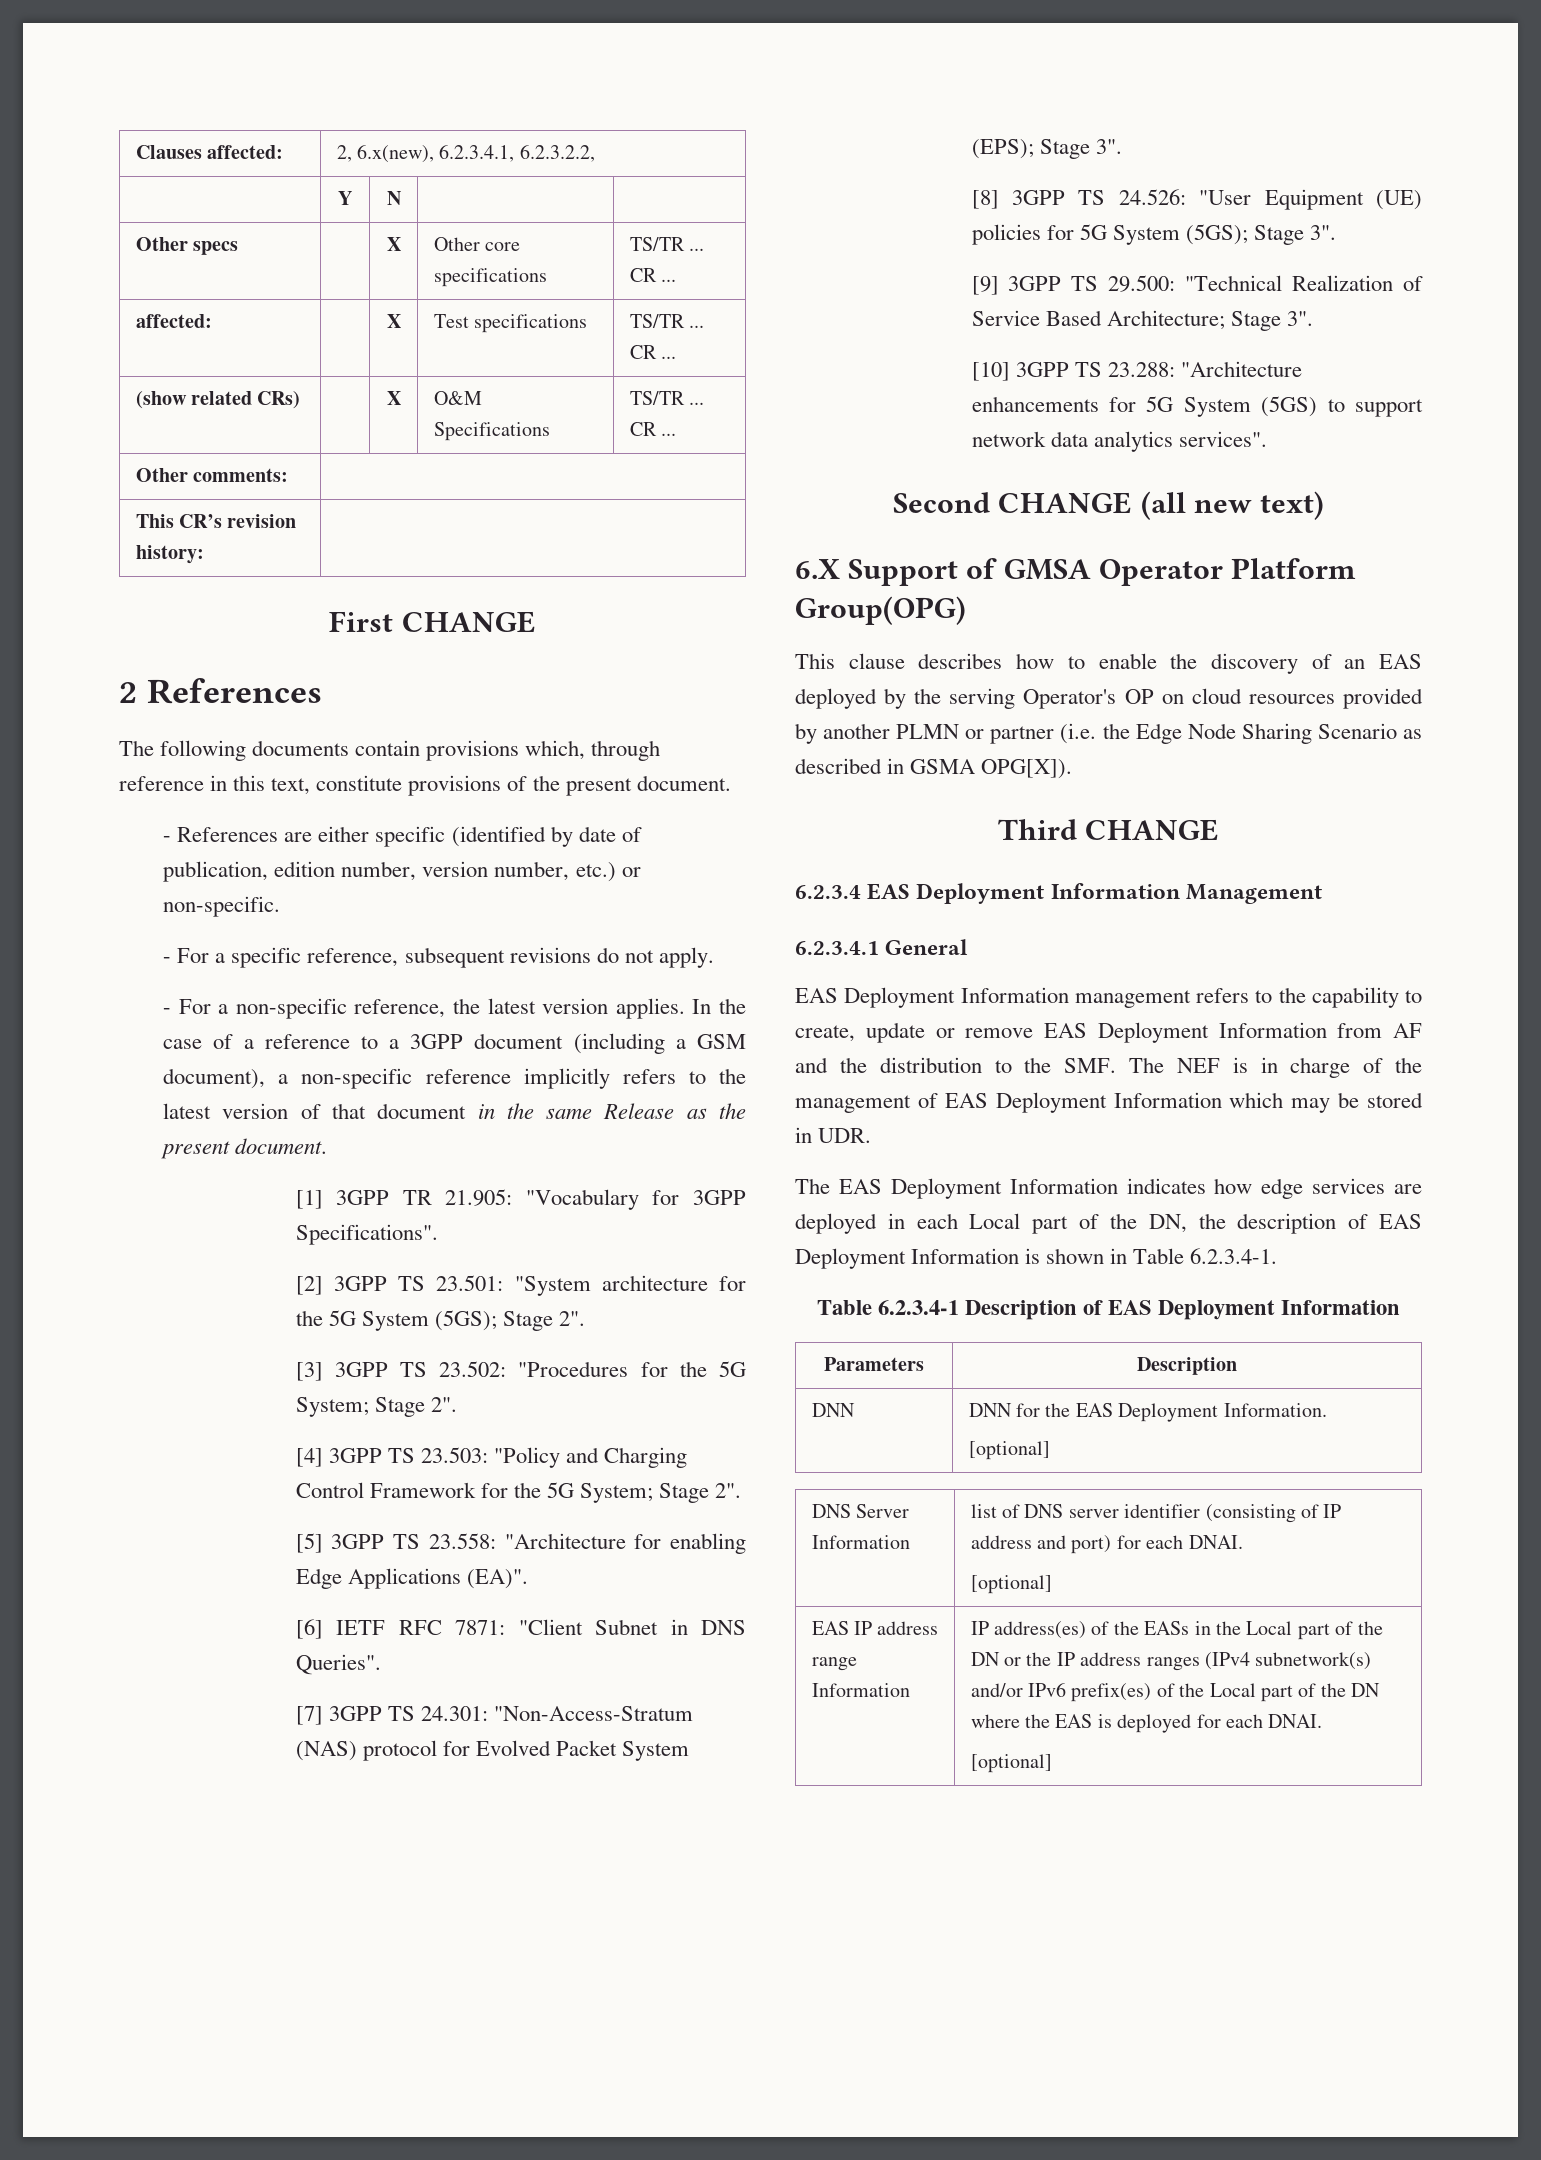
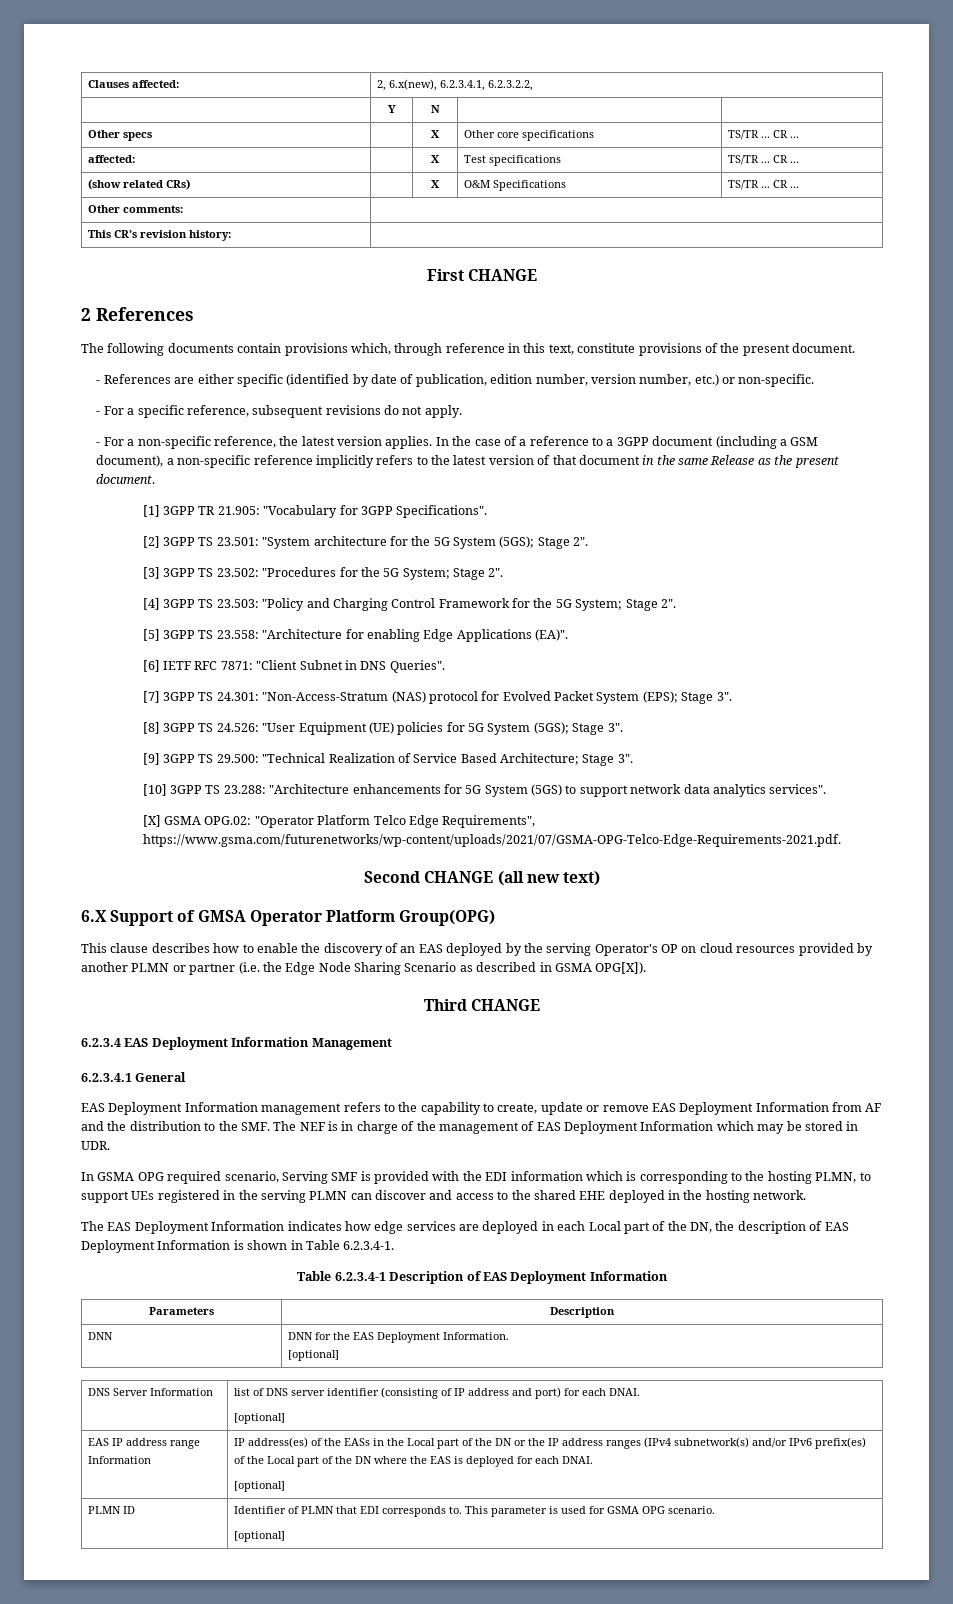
+ [X] GSMA OPG.02: "Operator Platform Telco Edge Requirements", https://www.gsma.com/futurenetworks/wp-content/uploads/2021/07/GSMA-OPG-Telco-Edge-Requirements-2021.pdf.
+ In GSMA OPG required scenario, Serving SMF is provided with the EDI information which is corresponding to the hosting PLMN, to support UEs registered in the serving PLMN can discover and access to the shared EHE deployed in the hosting network.
+ PLMN ID | Identifier of PLMN that EDI corresponds to. This parameter is used for GSMA OPG scenario.
+ [optional]

